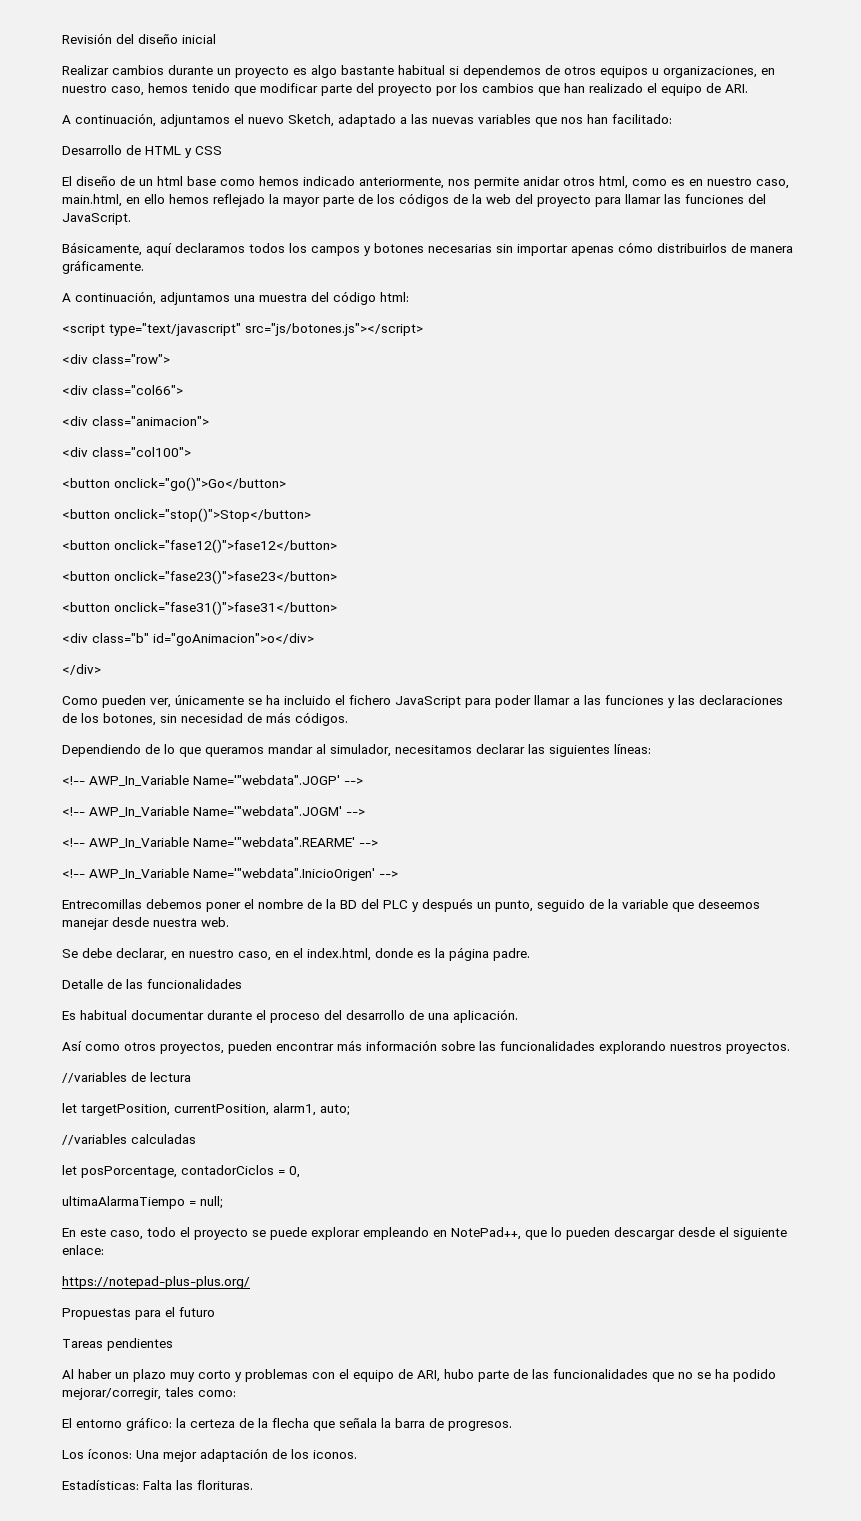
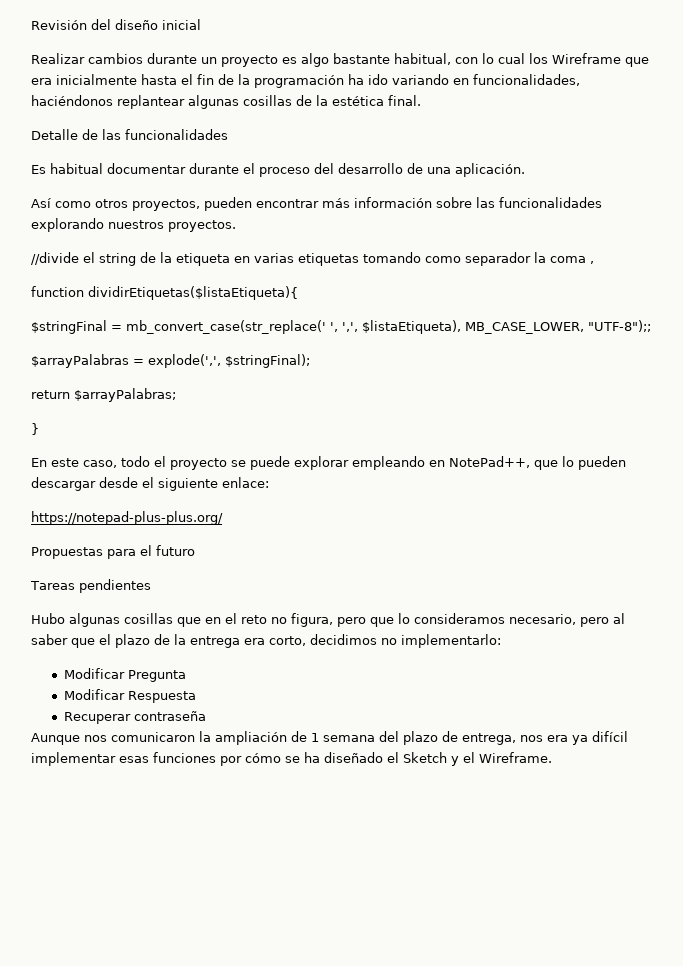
- Realizar cambios durante un proyecto es algo bastante habitual si dependemos de otros equipos u organizaciones, en nuestro caso, hemos tenido que modificar parte del proyecto por los cambios que han realizado el equipo de ARI.
- A continuación, adjuntamos el nuevo Sketch, adaptado a las nuevas variables que nos han facilitado:
- Desarrollo de HTML y CSS
- El diseño de un html base como hemos indicado anteriormente, nos permite anidar otros html, como es en nuestro caso, main.html, en ello hemos reflejado la mayor parte de los códigos de la web del proyecto para llamar las funciones del JavaScript.
- Básicamente, aquí declaramos todos los campos y botones necesarias sin importar apenas cómo distribuirlos de manera gráficamente.
- A continuación, adjuntamos una muestra del código html:
- <script type="text/javascript" src="js/botones.js"></script>
- <div class="row">
- <div class="col66">
- <div class="animacion">
- <div class="col100">
- <button onclick="go()">Go</button>
- <button onclick="stop()">Stop</button>
- <button onclick="fase12()">fase12</button>
- <button onclick="fase23()">fase23</button>
- <button onclick="fase31()">fase31</button>
- <div class="b" id="goAnimacion">o</div>
- </div>
- Como pueden ver, únicamente se ha incluido el fichero JavaScript para poder llamar a las funciones y las declaraciones de los botones, sin necesidad de más códigos.
- Dependiendo de lo que queramos mandar al simulador, necesitamos declarar las siguientes líneas:
- <!-- AWP_In_Variable Name='"webdata".JOGP' -->
- <!-- AWP_In_Variable Name='"webdata".JOGM' -->
- <!-- AWP_In_Variable Name='"webdata".REARME' -->
- <!-- AWP_In_Variable Name='"webdata".InicioOrigen' -->
- Entrecomillas debemos poner el nombre de la BD del PLC y después un punto, seguido de la variable que deseemos manejar desde nuestra web.
- Se debe declarar, en nuestro caso, en el index.html, donde es la página padre.
+ Realizar cambios durante un proyecto es algo bastante habitual, con lo cual los Wireframe que era inicialmente hasta el fin de la programación ha ido variando en funcionalidades, haciéndonos replantear algunas cosillas de la estética final.
- //variables de lectura
- let targetPosition, currentPosition, alarm1, auto;
- //variables calculadas
- let posPorcentage, contadorCiclos = 0,
- ultimaAlarmaTiempo = null;
+ //divide el string de la etiqueta en varias etiquetas tomando como separador la coma ,
+ function dividirEtiquetas($listaEtiqueta){
+ $stringFinal = mb_convert_case(str_replace(' ', ',', $listaEtiqueta), MB_CASE_LOWER, "UTF-8");;
+ $arrayPalabras = explode(',', $stringFinal);
+ return $arrayPalabras;
+ }
- Al haber un plazo muy corto y problemas con el equipo de ARI, hubo parte de las funcionalidades que no se ha podido mejorar/corregir, tales como:
- El entorno gráfico: la certeza de la flecha que señala la barra de progresos.
- Los íconos: Una mejor adaptación de los iconos.
- Estadísticas: Falta las florituras.
+ Hubo algunas cosillas que en el reto no figura, pero que lo consideramos necesario, pero al saber que el plazo de la entrega era corto, decidimos no implementarlo:
+ Modificar Pregunta
+ Modificar Respuesta
+ Recuperar contraseña
+ Aunque nos comunicaron la ampliación de 1 semana del plazo de entrega, nos era ya difícil implementar esas funciones por cómo se ha diseñado el Sketch y el Wireframe.

